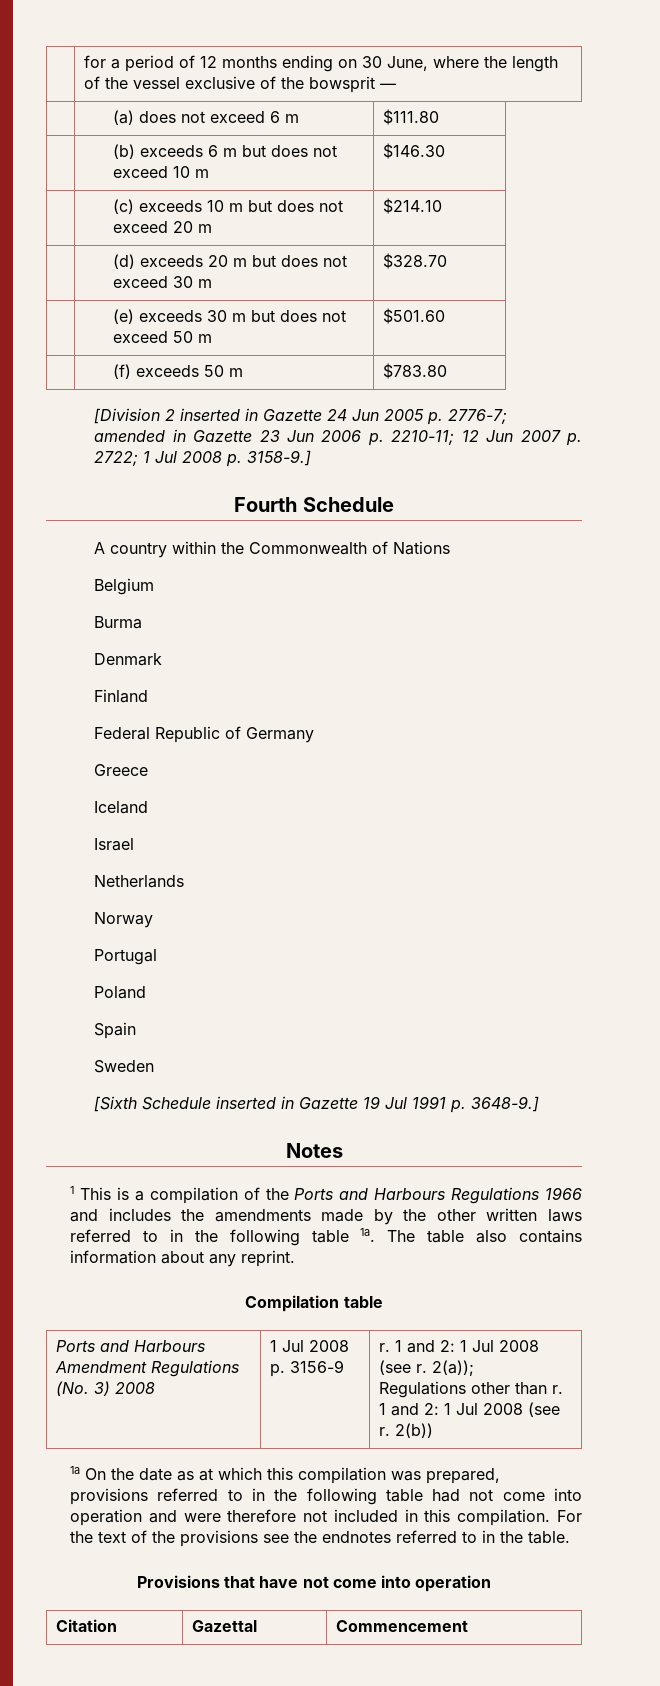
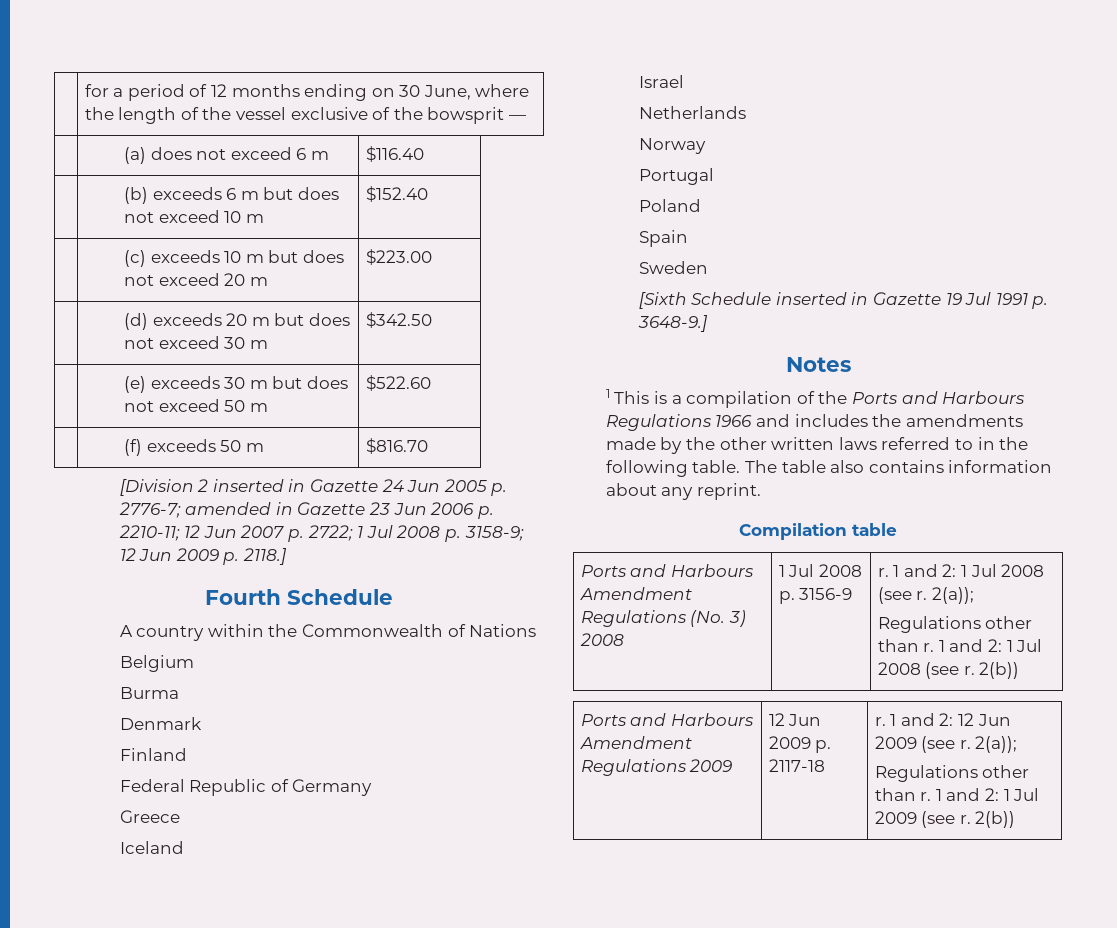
- | (a) does not exceed 6 m | $111.80
+ | (a) does not exceed 6 m | $116.40
- | (b) exceeds 6 m but does not exceed 10 m | $146.30
+ | (b) exceeds 6 m but does not exceed 10 m | $152.40
- | (c) exceeds 10 m but does not exceed 20 m | $214.10
+ | (c) exceeds 10 m but does not exceed 20 m | $223.00
- | (d) exceeds 20 m but does not exceed 30 m | $328.70
+ | (d) exceeds 20 m but does not exceed 30 m | $342.50
- | (e) exceeds 30 m but does not exceed 50 m | $501.60
+ | (e) exceeds 30 m but does not exceed 50 m | $522.60
- | (f) exceeds 50 m | $783.80
+ | (f) exceeds 50 m | $816.70
- [Division 2 inserted in Gazette 24 Jun 2005 p. 2776-7; amended in Gazette 23 Jun 2006 p. 2210-11; 12 Jun 2007 p. 2722; 1 Jul 2008 p. 3158-9.]
+ [Division 2 inserted in Gazette 24 Jun 2005 p. 2776-7; amended in Gazette 23 Jun 2006 p. 2210-11; 12 Jun 2007 p. 2722; 1 Jul 2008 p. 3158-9; 12 Jun 2009 p. 2118.]
- 1 This is a compilation of the Ports and Harbours Regulations 1966 and includes the amendments made by the other written laws referred to in the following table 1a.
+ 1 This is a compilation of the Ports and Harbours Regulations 1966 and includes the amendments made by the other written laws referred to in the following table.
- 1a On the date as at which this compilation was prepared, provisions referred to in the following table had not come into operation and were therefore not included in this compilation. For the text of the provisions see the endnotes referred to in the table.
- Provisions that have not come into operation
- Citation | Gazettal | Commencement
+ Ports and Harbours Amendment Regulations 2009 | 12 Jun 2009 p. 2117-18 | r. 1 and 2: 12 Jun 2009 (see r. 2(a));
+ Regulations other than r. 1 and 2: 1 Jul 2009 (see r. 2(b))

